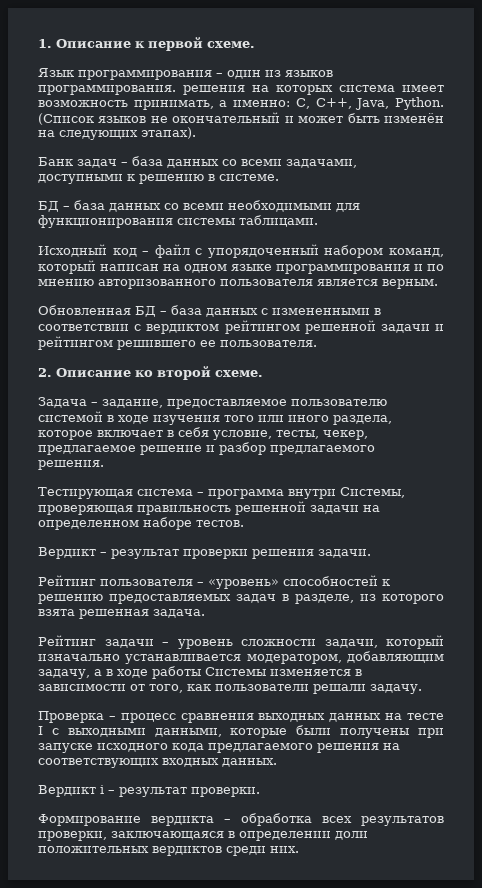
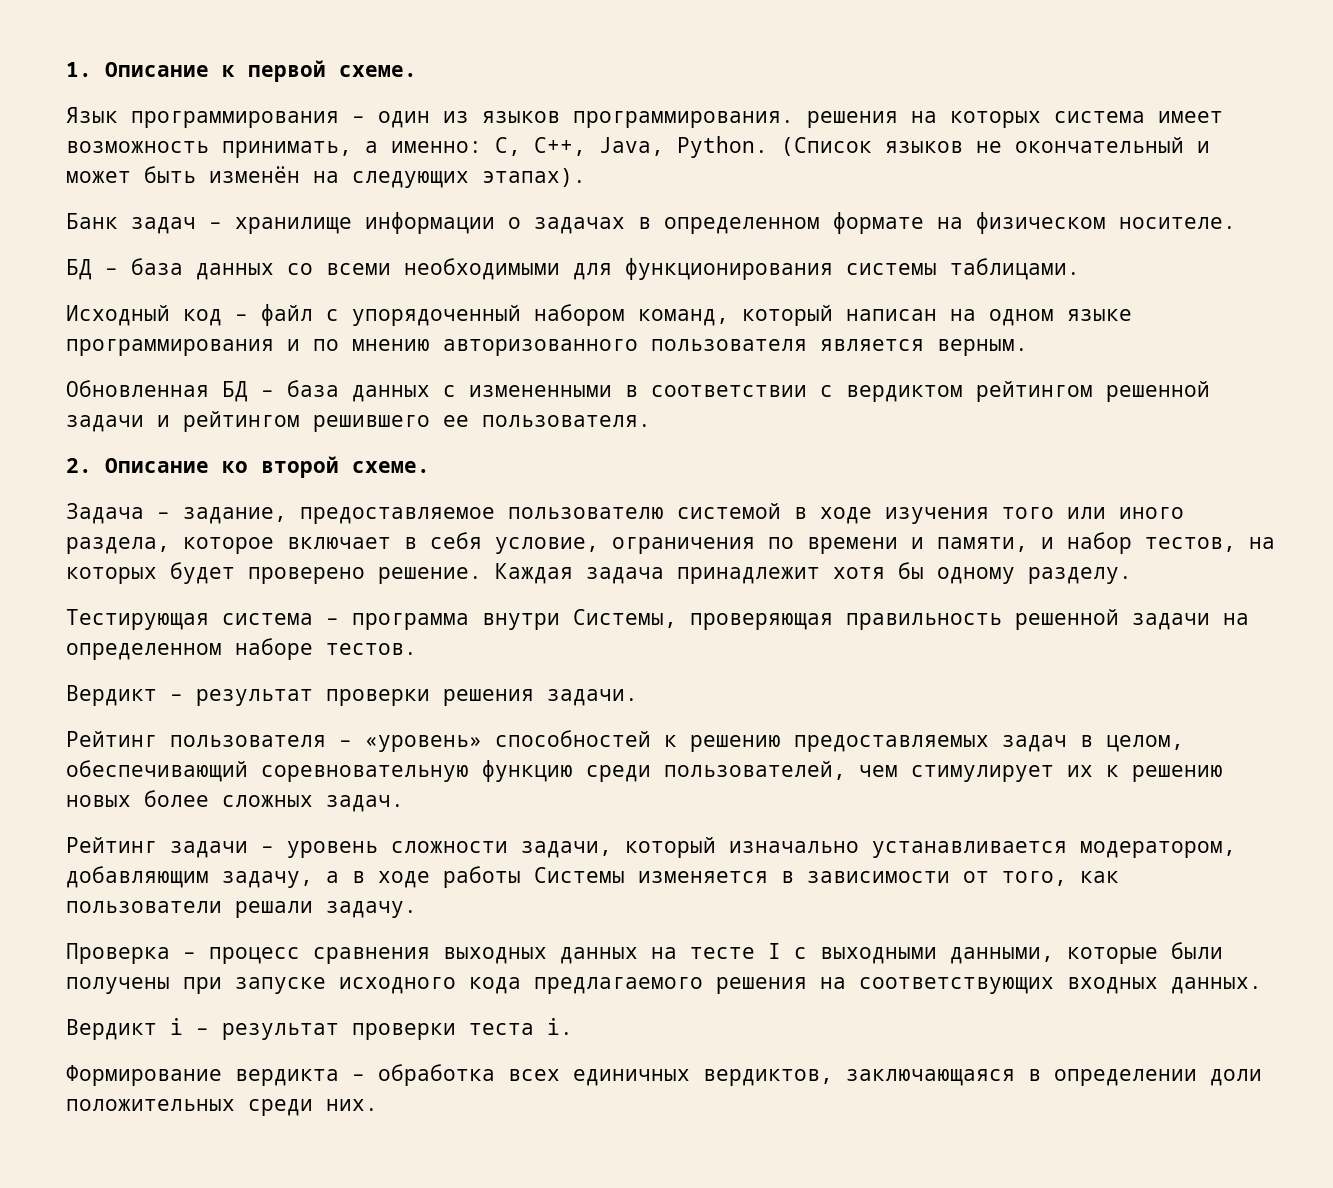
- Банк задач – база данных со всеми задачами, доступными к решению в системе.
+ Банк задач – хранилище информации о задачах в определенном формате на физическом носителе.
- Задача – задание, предоставляемое пользователю системой в ходе изучения того или иного раздела, которое включает в себя условие, тесты, чекер, предлагаемое решение и разбор предлагаемого решения.
+ Задача – задание, предоставляемое пользователю системой в ходе изучения того или иного раздела, которое включает в себя условие, ограничения по времени и памяти, и набор тестов, на которых будет проверено решение. Каждая задача принадлежит хотя бы одному разделу.
- Рейтинг пользователя – «уровень» способностей к решению предоставляемых задач в разделе, из которого взята решенная задача.
+ Рейтинг пользователя – «уровень» способностей к решению предоставляемых задач в целом, обеспечивающий соревновательную функцию среди пользователей, чем стимулирует их к решению новых более сложных задач.
- Вердикт i – результат проверки.
+ Вердикт i – результат проверки теста i.
- Формирование вердикта – обработка всех результатов проверки, заключающаяся в определении доли положительных вердиктов среди них.
+ Формирование вердикта – обработка всех единичных вердиктов, заключающаяся в определении доли положительных среди них.

